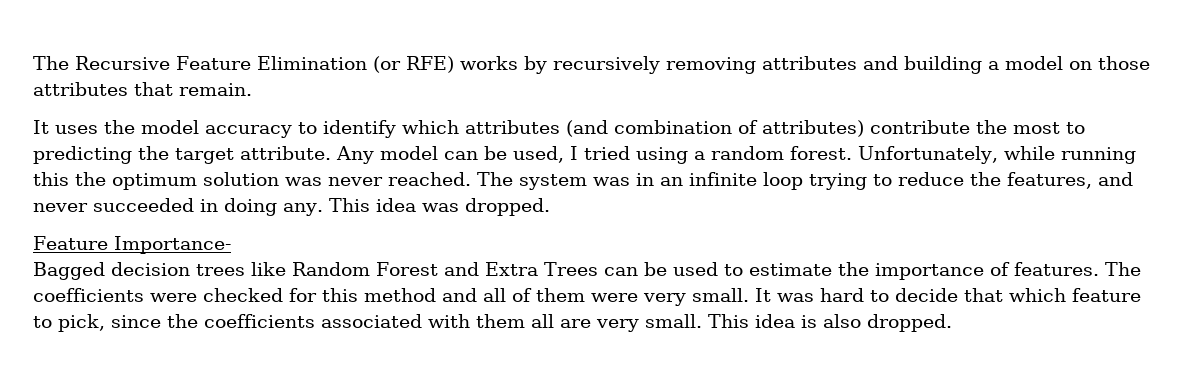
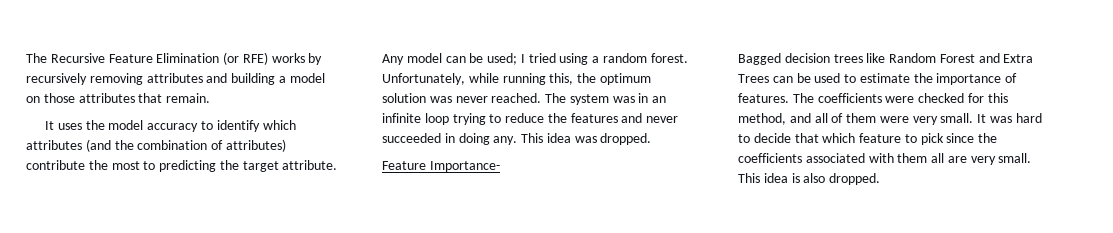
- It uses the model accuracy to identify which attributes (and combination of attributes) contribute the most to predicting the target attribute.
+ It uses the model accuracy to identify which attributes (and the combination of attributes) contribute the most to predicting the target attribute.
- Any model can be used, I tried using a random forest.
+ Any model can be used; I tried using a random forest.
- Unfortunately, while running this the optimum solution was never reached.
+ Unfortunately, while running this, the optimum solution was never reached.
- The system was in an infinite loop trying to reduce the features, and never succeeded in doing any.
+ The system was in an infinite loop trying to reduce the features and never succeeded in doing any.
- The coefficients were checked for this method and all of them were very small.
+ The coefficients were checked for this method, and all of them were very small.
- It was hard to decide that which feature to pick, since the coefficients associated with them all are very small.
+ It was hard to decide that which feature to pick since the coefficients associated with them all are very small.

